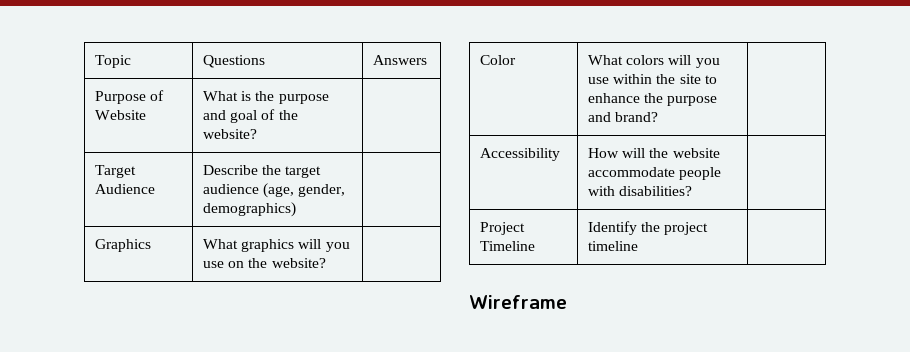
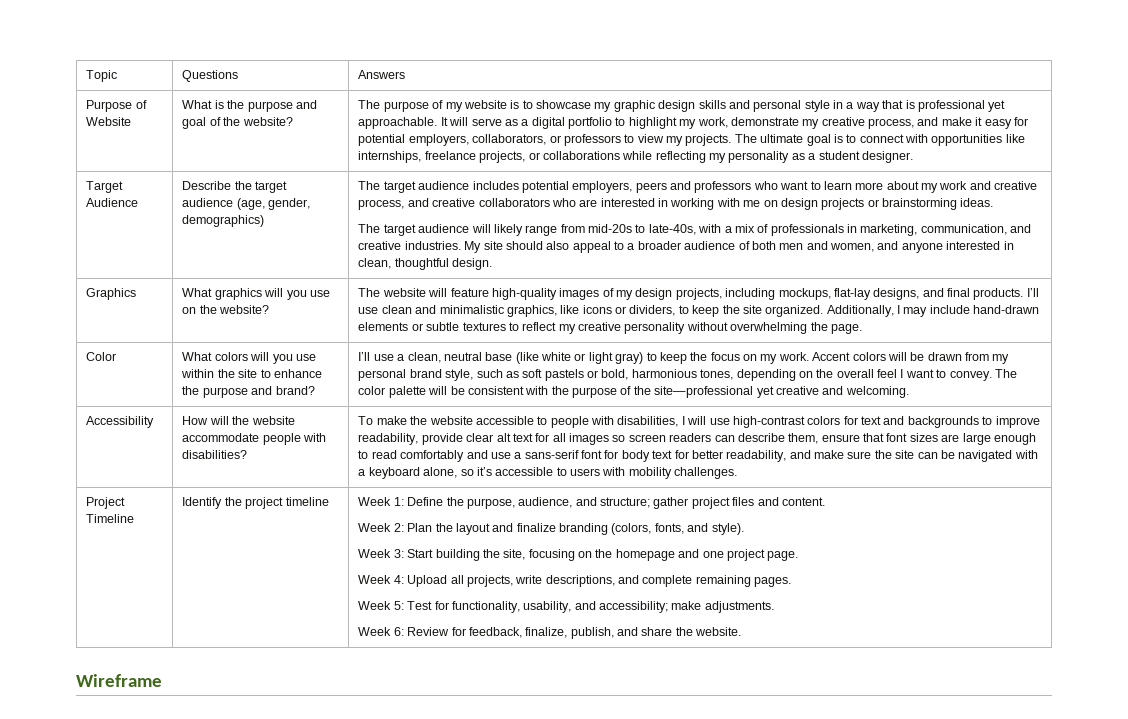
+ The purpose of my website is to showcase my graphic design skills and personal style in a way that is professional yet approachable. It will serve as a digital portfolio to highlight my work, demonstrate my creative process, and make it easy for potential employers, collaborators, or professors to view my projects. The ultimate goal is to connect with opportunities like internships, freelance projects, or collaborations while reflecting my personality as a student designer.
+ The target audience includes potential employers, peers and professors who want to learn more about my work and creative process, and creative collaborators who are interested in working with me on design projects or brainstorming ideas.
+ The target audience will likely range from mid-20s to late-40s, with a mix of professionals in marketing, communication, and creative industries. My site should also appeal to a broader audience of both men and women, and anyone interested in clean, thoughtful design.
+ The website will feature high-quality images of my design projects, including mockups, flat-lay designs, and final products. I’ll use clean and minimalistic graphics, like icons or dividers, to keep the site organized. Additionally, I may include hand-drawn elements or subtle textures to reflect my creative personality without overwhelming the page.
+ I’ll use a clean, neutral base (like white or light gray) to keep the focus on my work. Accent colors will be drawn from my personal brand style, such as soft pastels or bold, harmonious tones, depending on the overall feel I want to convey. The color palette will be consistent with the purpose of the site—professional yet creative and welcoming.
+ To make the website accessible to people with disabilities, I will use high-contrast colors for text and backgrounds to improve readability, provide clear alt text for all images so screen readers can describe them, ensure that font sizes are large enough to read comfortably and use a sans-serif font for body text for better readability, and make sure the site can be navigated with a keyboard alone, so it’s accessible to users with mobility challenges.
+ Week 1: Define the purpose, audience, and structure; gather project files and content.
+ Week 2: Plan the layout and finalize branding (colors, fonts, and style).
+ Week 3: Start building the site, focusing on the homepage and one project page.
+ Week 4: Upload all projects, write descriptions, and complete remaining pages.
+ Week 5: Test for functionality, usability, and accessibility; make adjustments.
+ Week 6: Review for feedback, finalize, publish, and share the website.

